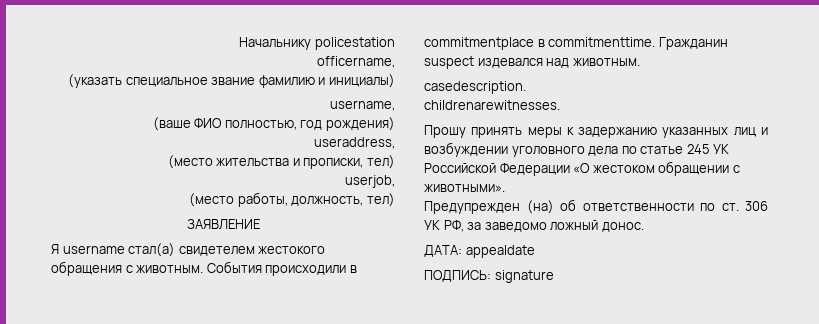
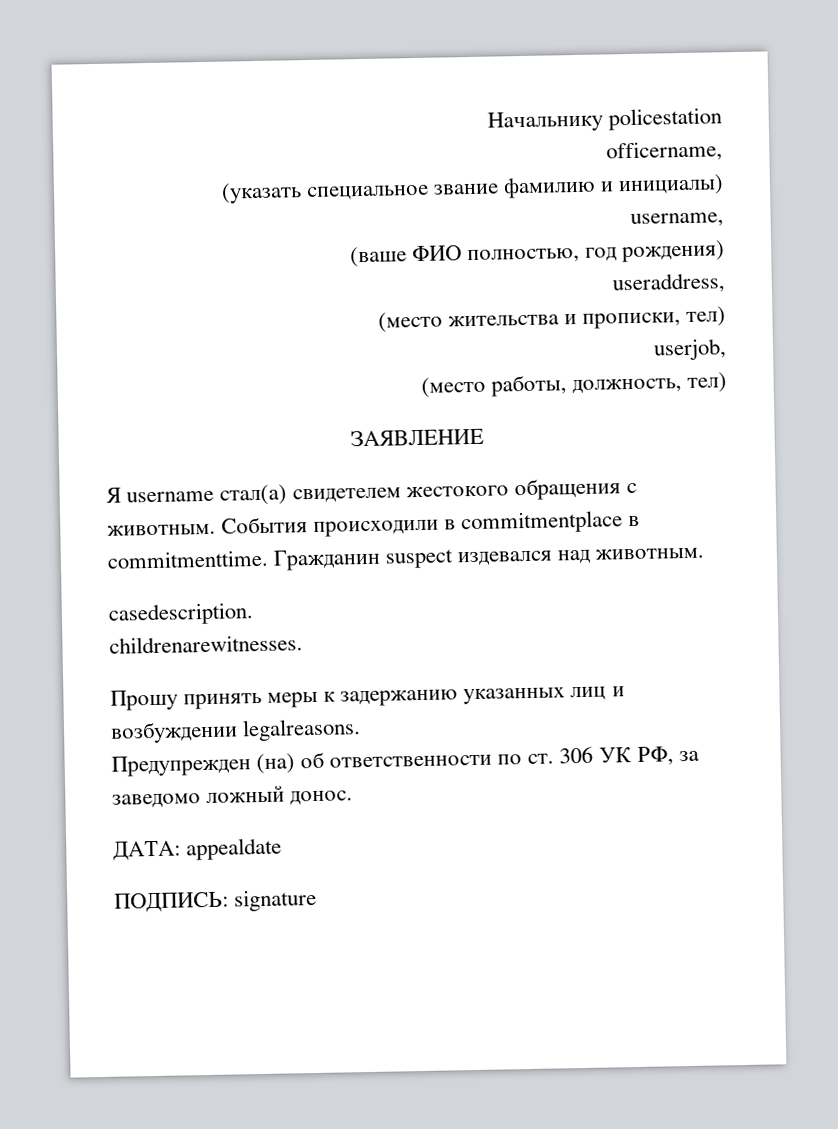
- Прошу принять меры к задержанию указанных лиц и возбуждении уголовного дела по статье 245 УК Российской Федерации «О жестоком обращении с животными».
+ Прошу принять меры к задержанию указанных лиц и возбуждении legalreasons.

